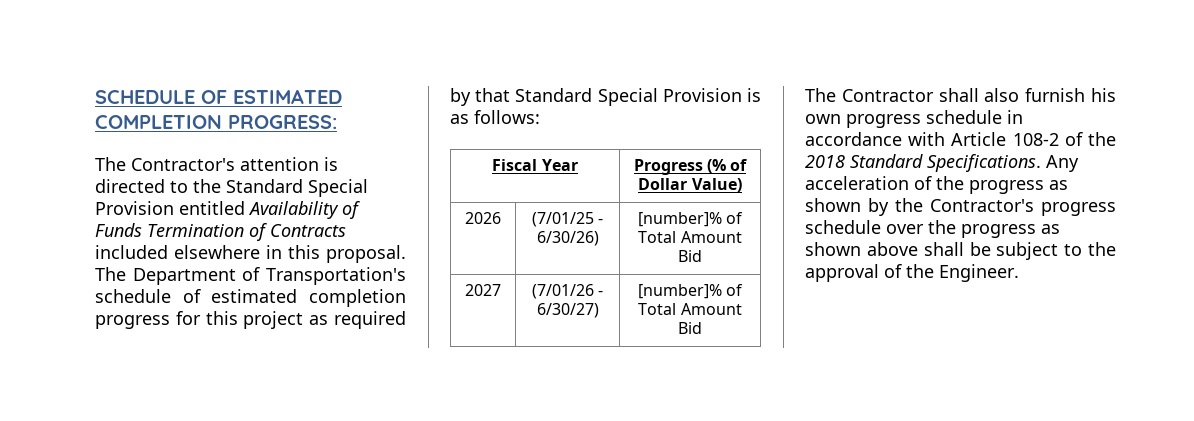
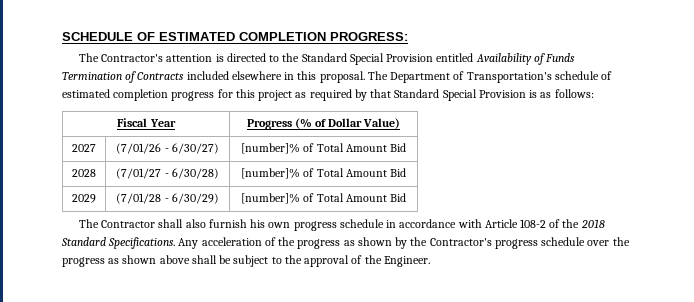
- 2026 | (7/01/25 - 6/30/26) | [number]% of Total Amount Bid
  2027 | (7/01/26 - 6/30/27) | [number]% of Total Amount Bid
+ 2028 | (7/01/27 - 6/30/28) | [number]% of Total Amount Bid
+ 2029 | (7/01/28 - 6/30/29) | [number]% of Total Amount Bid

